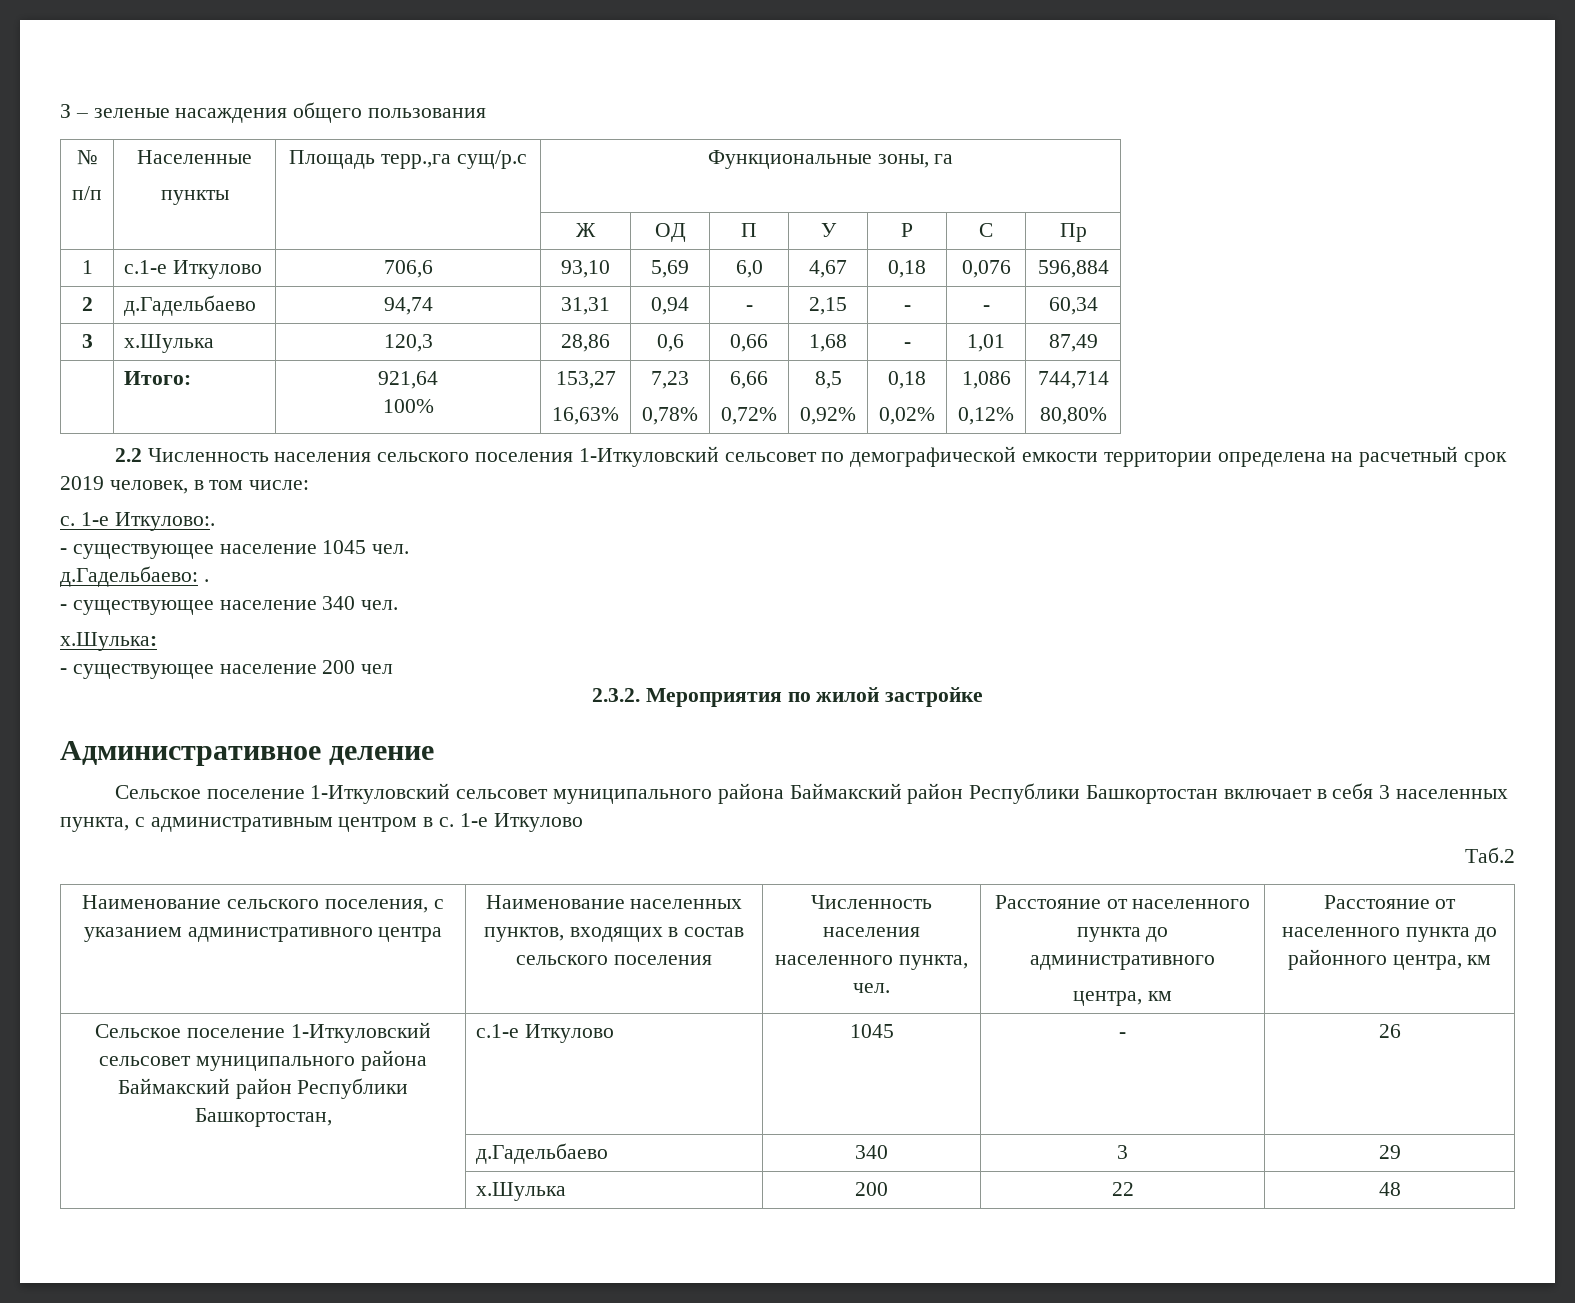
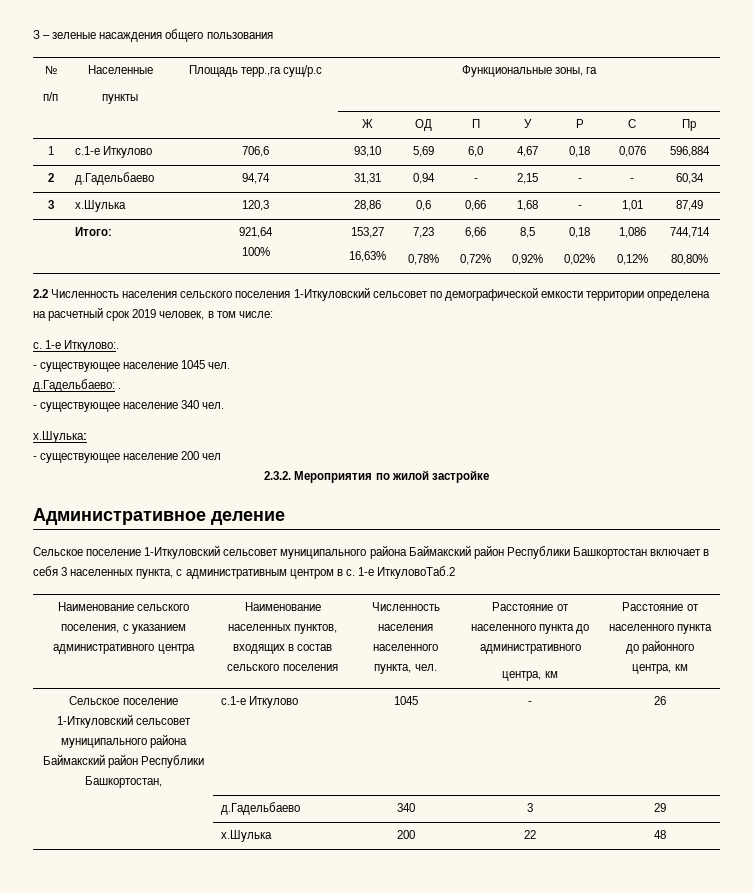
- 1-е Иткулово
- Таб.2
+ 1-е ИткуловоТаб.2

